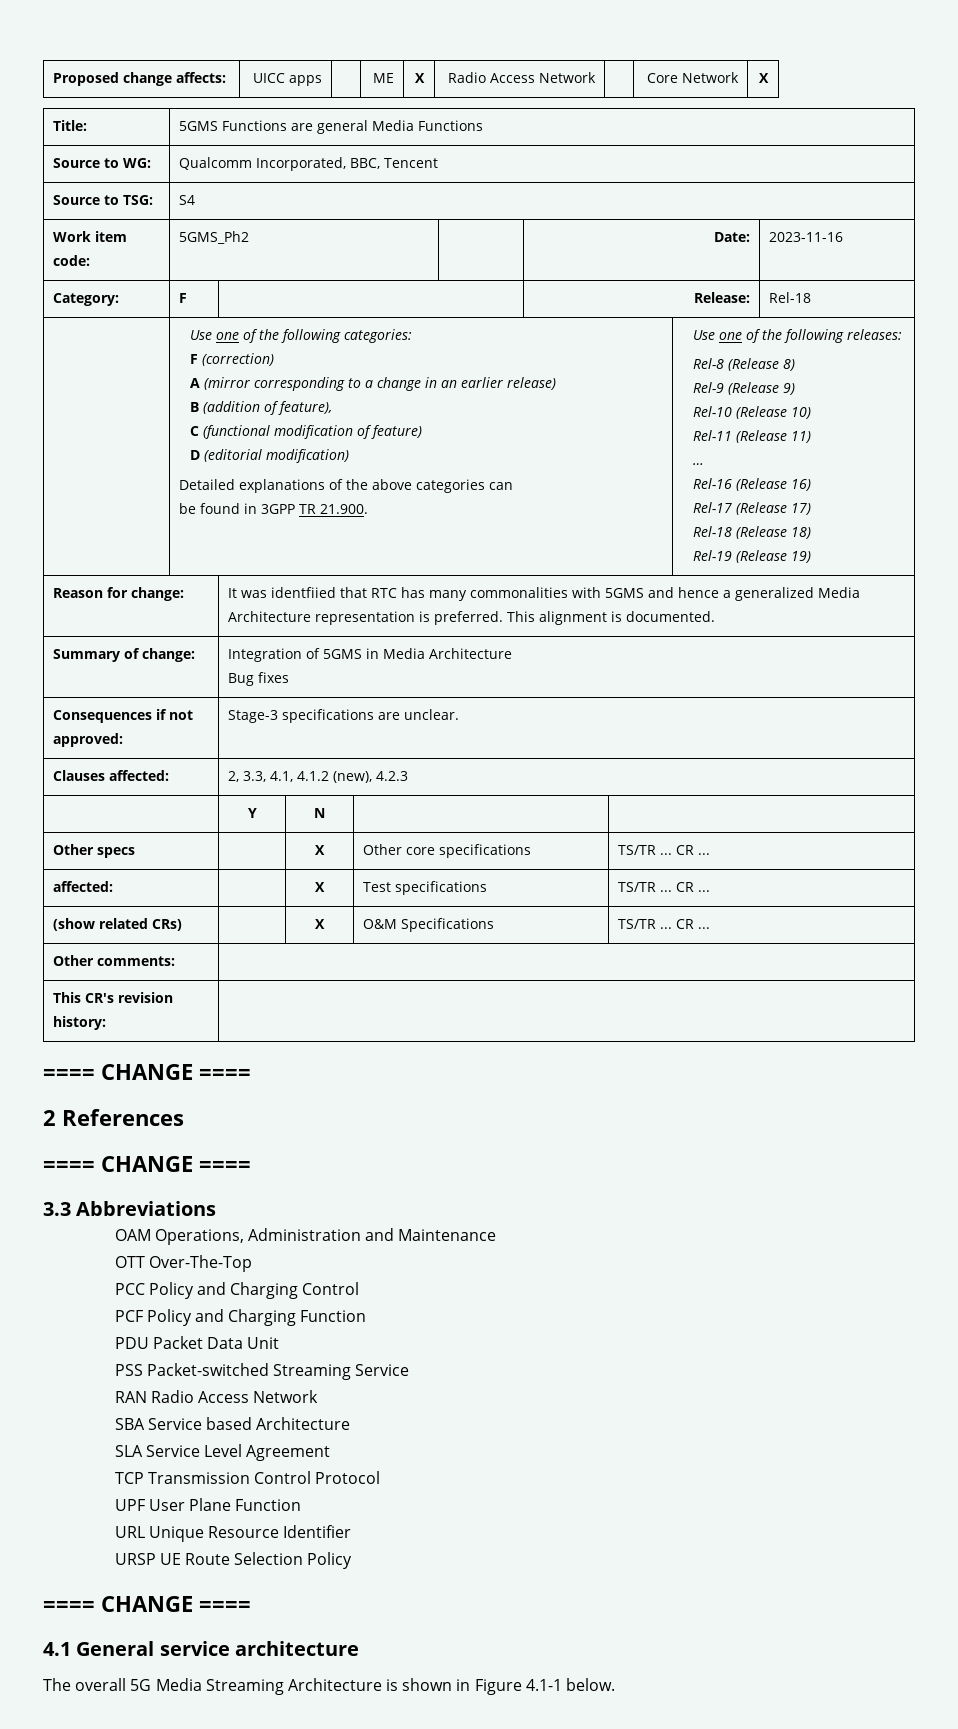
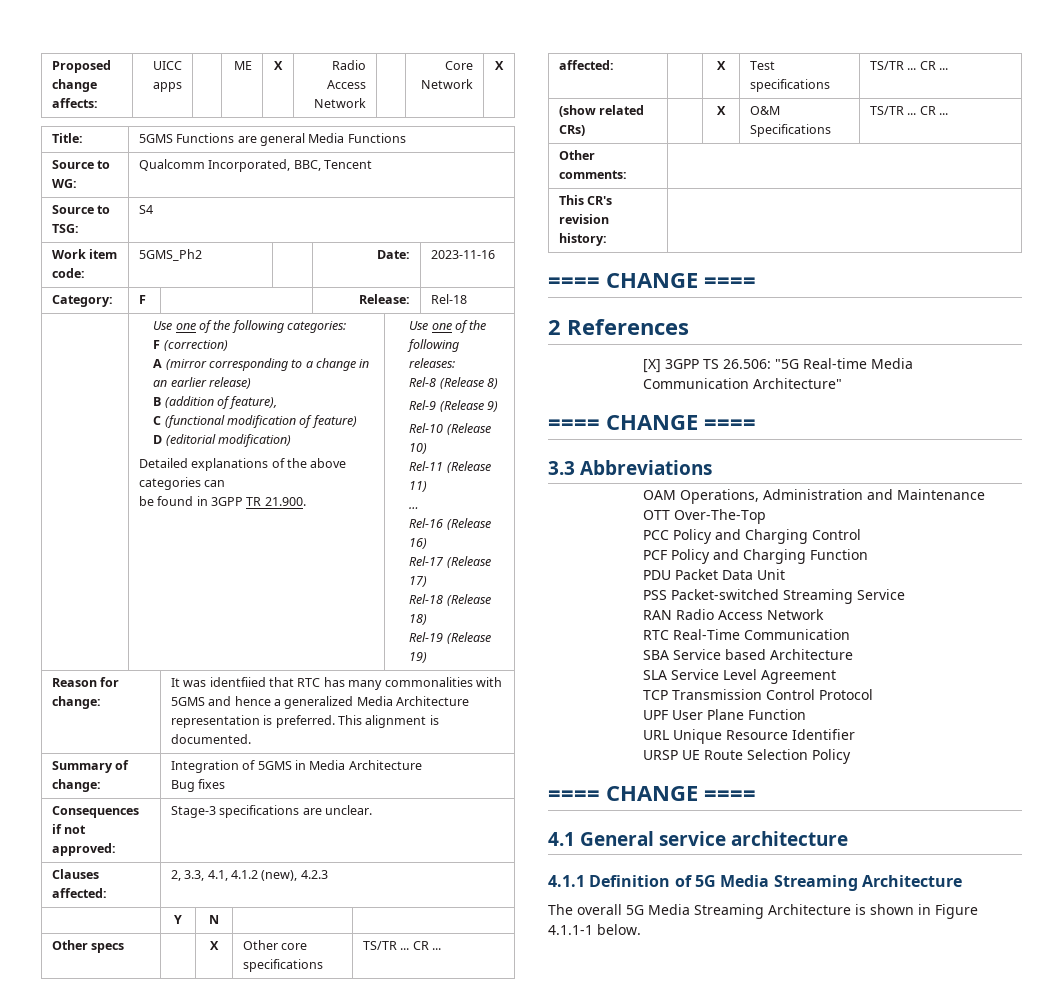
+ [X] 3GPP TS 26.506: "5G Real-time Media Communication Architecture"
+ RTC Real-Time Communication
+ 4.1.1 Definition of 5G Media Streaming Architecture
- The overall 5G Media Streaming Architecture is shown in Figure 4.1-1 below.
+ The overall 5G Media Streaming Architecture is shown in Figure 4.1.1-1 below.

